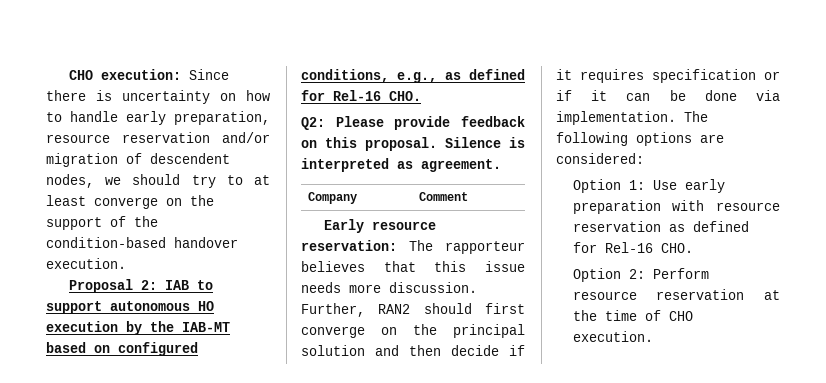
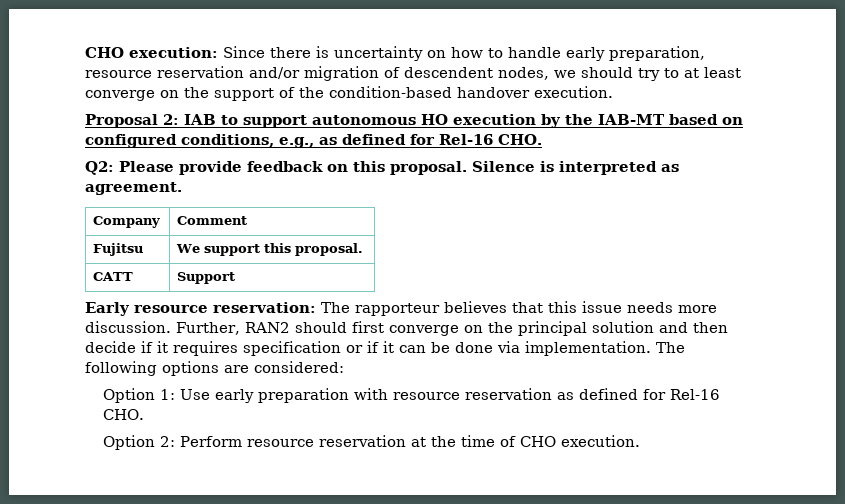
+ Fujitsu | We support this proposal.
+ CATT | Support

